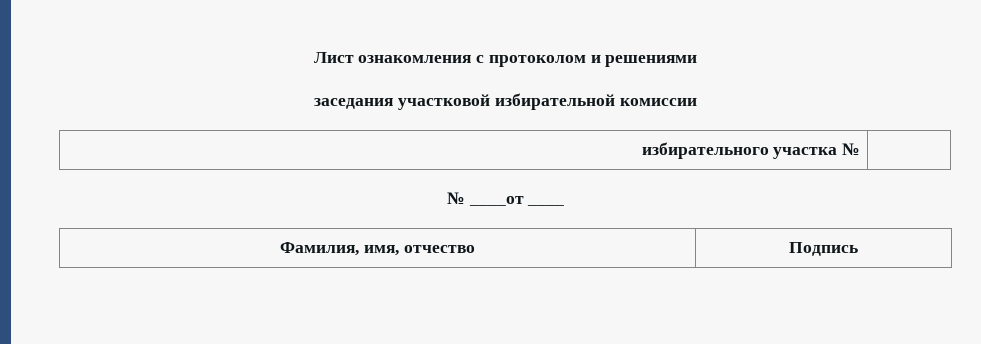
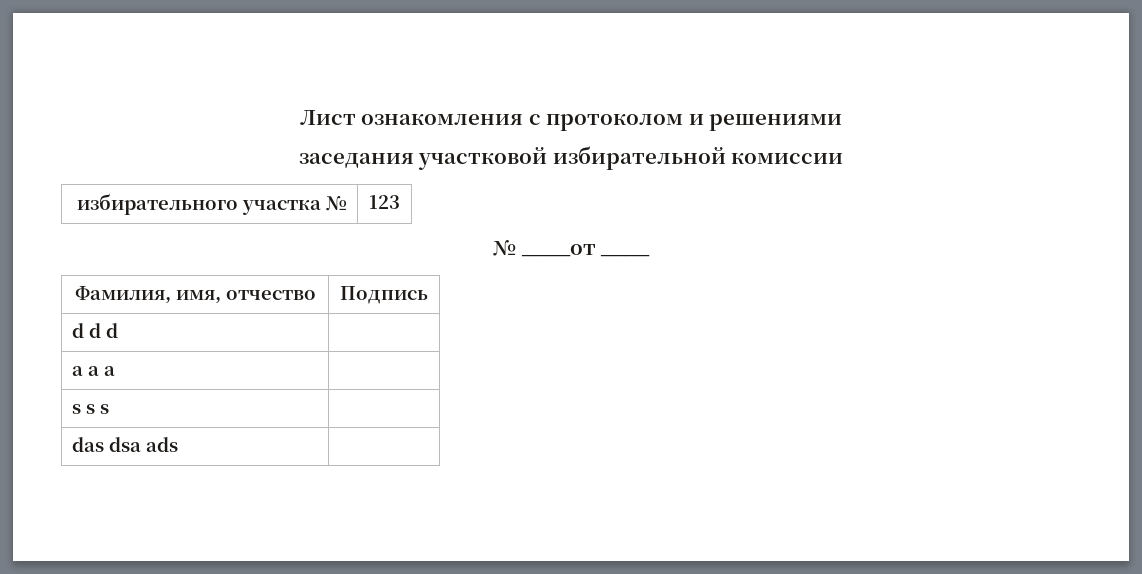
- избирательного участка № |
+ избирательного участка № | 123
+ d d d |
+ a a a |
+ s s s |
+ das dsa ads |

